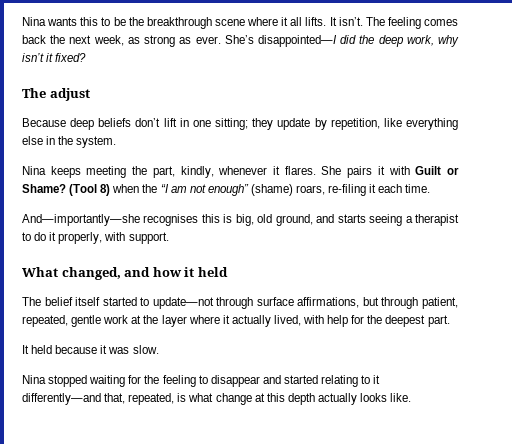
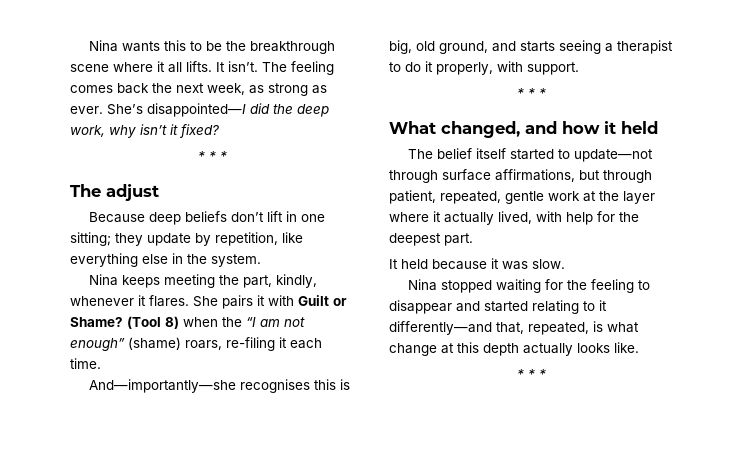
  She’s disappointed—I did the deep work, why isn’t it fixed?
+ * * *
  And—importantly—she recognises this is big, old ground, and starts seeing a therapist to do it properly, with support.
+ * * *
  Nina stopped waiting for the feeling to disappear and started relating to it differently—and that, repeated, is what change at this depth actually looks like.
+ * * *

